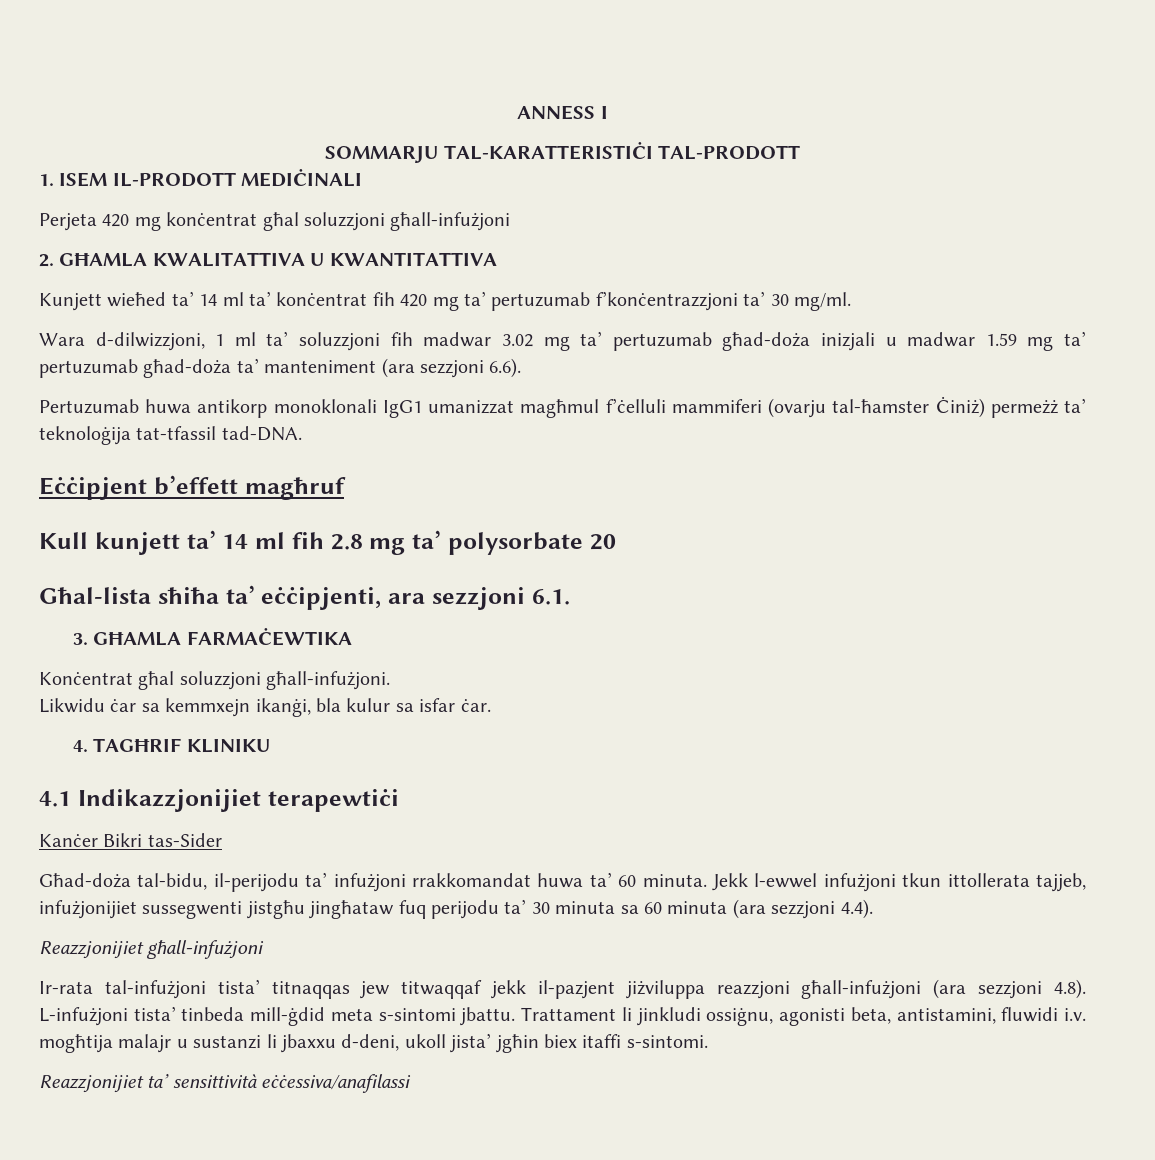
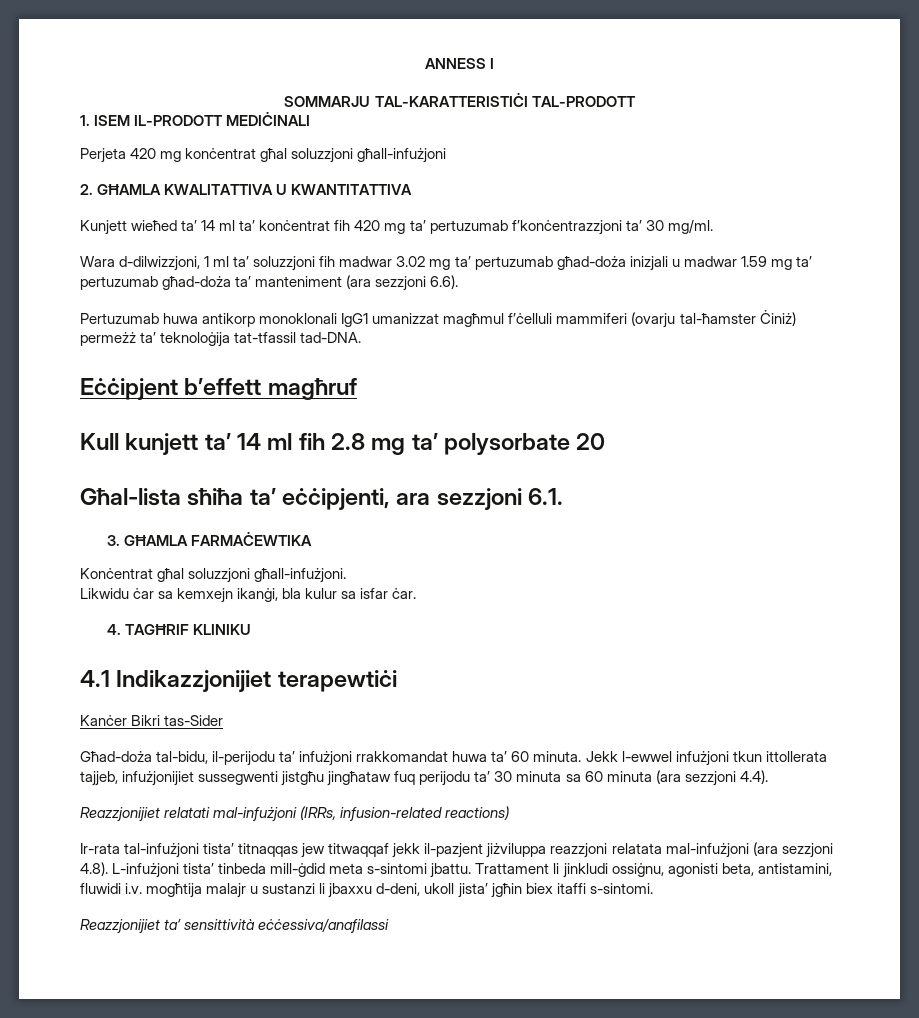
- Likwidu ċar sa kemmxejn ikanġi, bla kulur sa isfar ċar.
+ Likwidu ċar sa kemxejn ikanġi, bla kulur sa isfar ċar.
- Reazzjonijiet għall-infużjoni
+ Reazzjonijiet relatati mal-infużjoni (IRRs, infusion-related reactions)
- Ir-rata tal-infużjoni tista’ titnaqqas jew titwaqqaf jekk il-pazjent jiżviluppa reazzjoni għall-infużjoni (ara sezzjoni 4.8). L-infużjoni tista’ tinbeda mill-ġdid meta s-sintomi jbattu.
+ Ir-rata tal-infużjoni tista’ titnaqqas jew titwaqqaf jekk il-pazjent jiżviluppa reazzjoni relatata mal-infużjoni (ara sezzjoni 4.8). L-infużjoni tista’ tinbeda mill-ġdid meta s-sintomi jbattu.

